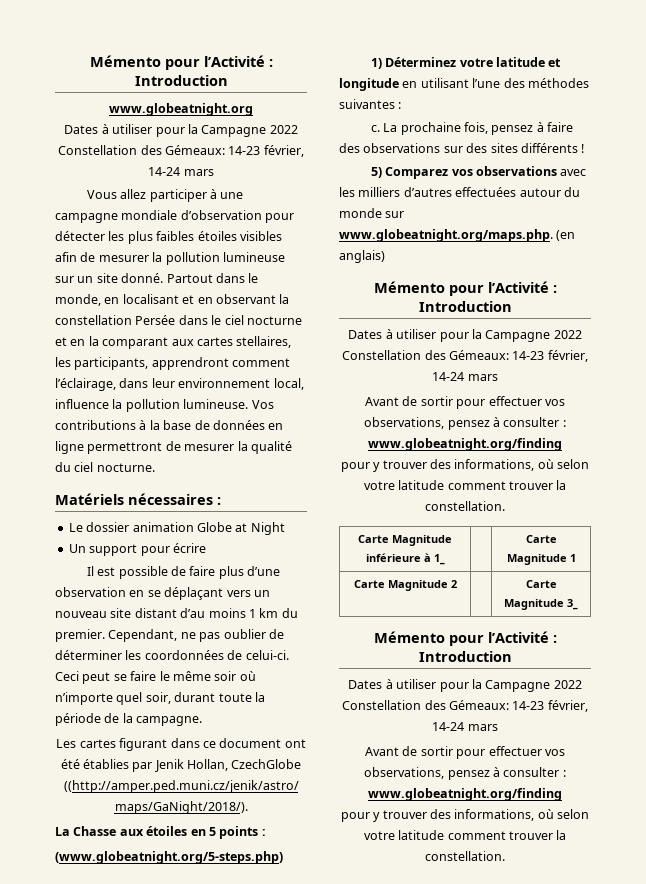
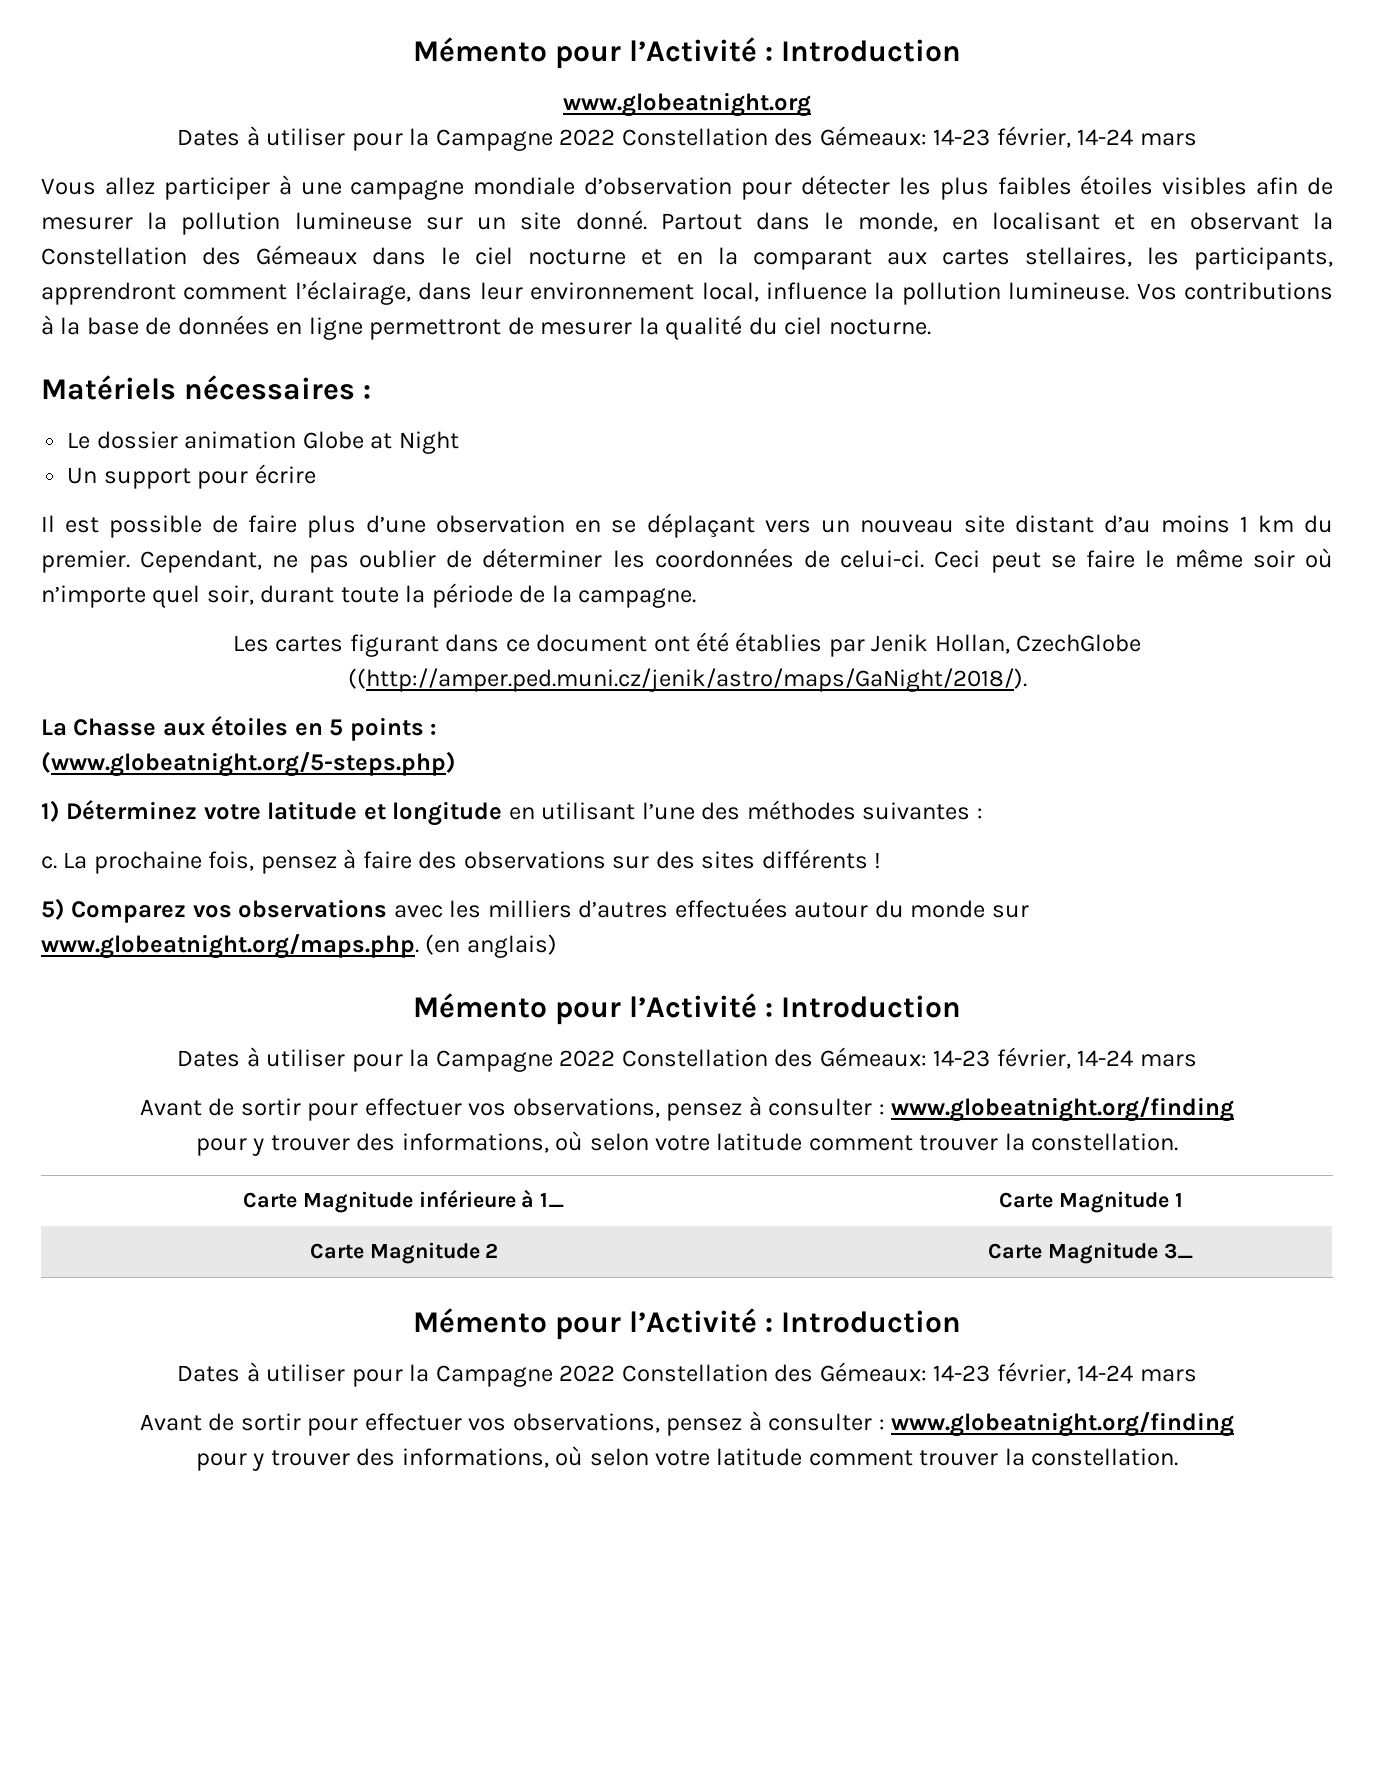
- Partout dans le monde, en localisant et en observant la constellation Persée dans le ciel nocturne et en la comparant aux cartes stellaires, les participants, apprendront comment l’éclairage, dans leur environnement local, influence la pollution lumineuse.
+ Partout dans le monde, en localisant et en observant la Constellation des Gémeaux dans le ciel nocturne et en la comparant aux cartes stellaires, les participants, apprendront comment l’éclairage, dans leur environnement local, influence la pollution lumineuse.

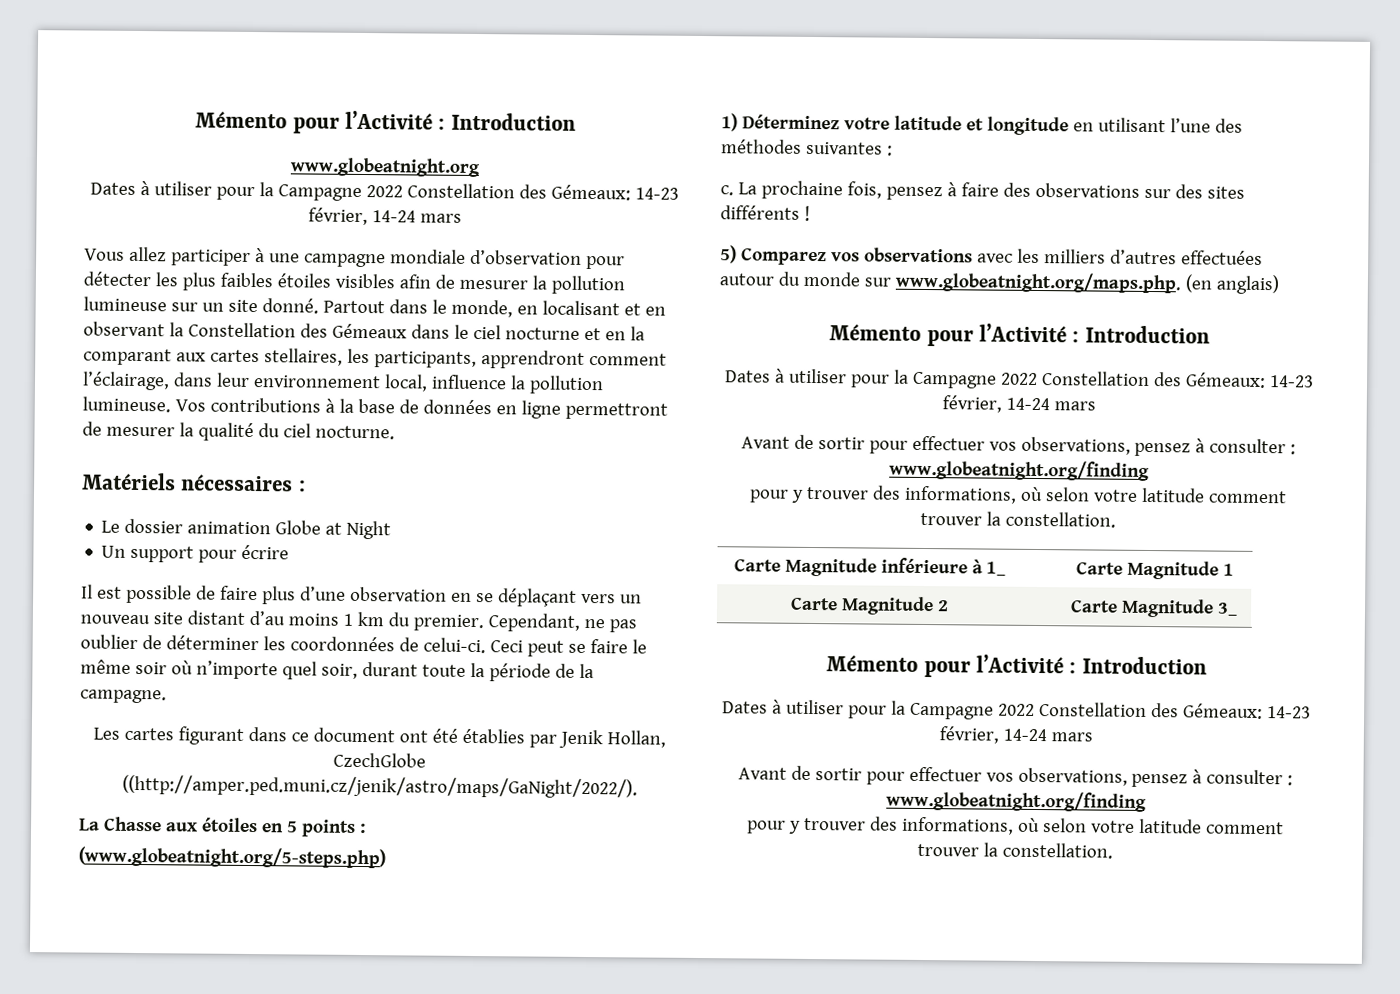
- Les cartes figurant dans ce document ont été établies par Jenik Hollan, CzechGlobe ((http://amper.ped.muni.cz/jenik/astro/maps/GaNight/2018/).
+ Les cartes figurant dans ce document ont été établies par Jenik Hollan, CzechGlobe ((http://amper.ped.muni.cz/jenik/astro/maps/GaNight/2022/).

